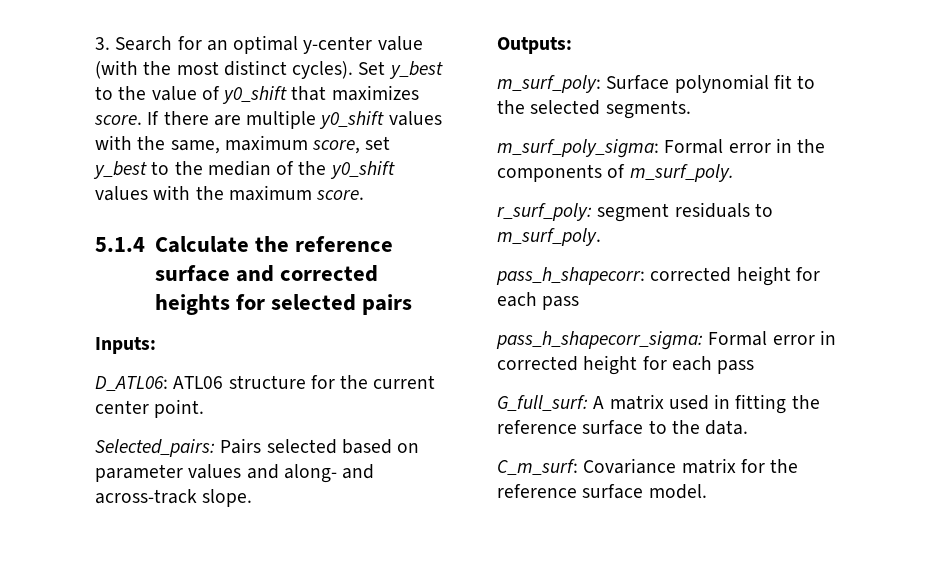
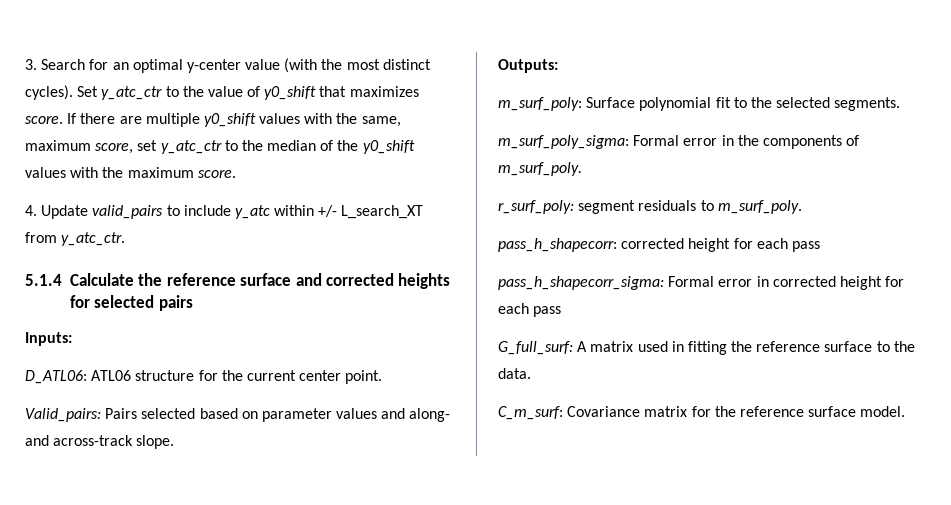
- Set y_best to the value of y0_shift that maximizes score.
+ Set y_atc_ctr to the value of y0_shift that maximizes score.
- If there are multiple y0_shift values with the same, maximum score, set y_best to the median of the y0_shift values with the maximum score.
+ If there are multiple y0_shift values with the same, maximum score, set y_atc_ctr to the median of the y0_shift values with the maximum score.
+ 4. Update valid_pairs to include y_atc within +/- L_search_XT from y_atc_ctr.
- Selected_pairs: Pairs selected based on parameter values and along- and across-track slope.
+ Valid_pairs: Pairs selected based on parameter values and along- and across-track slope.

